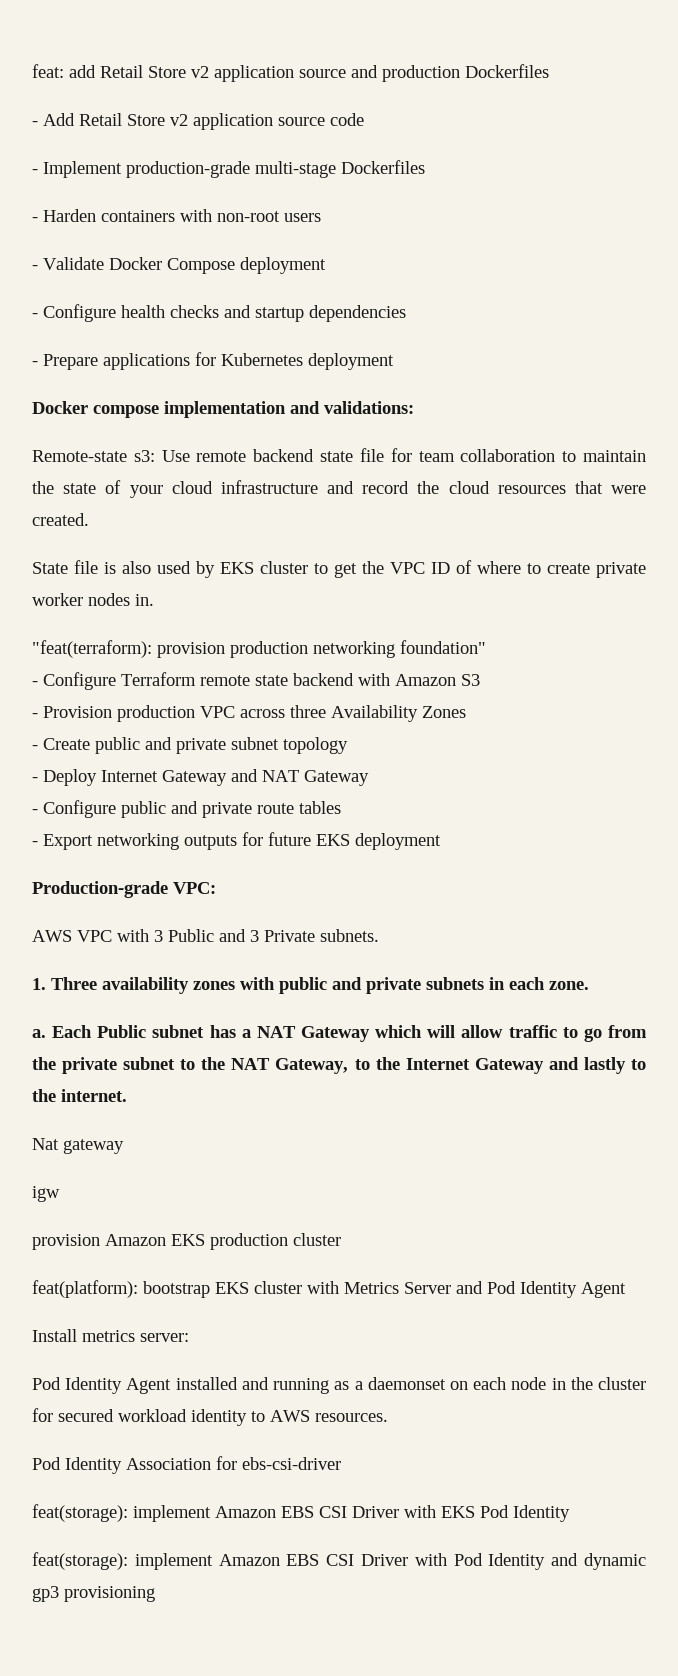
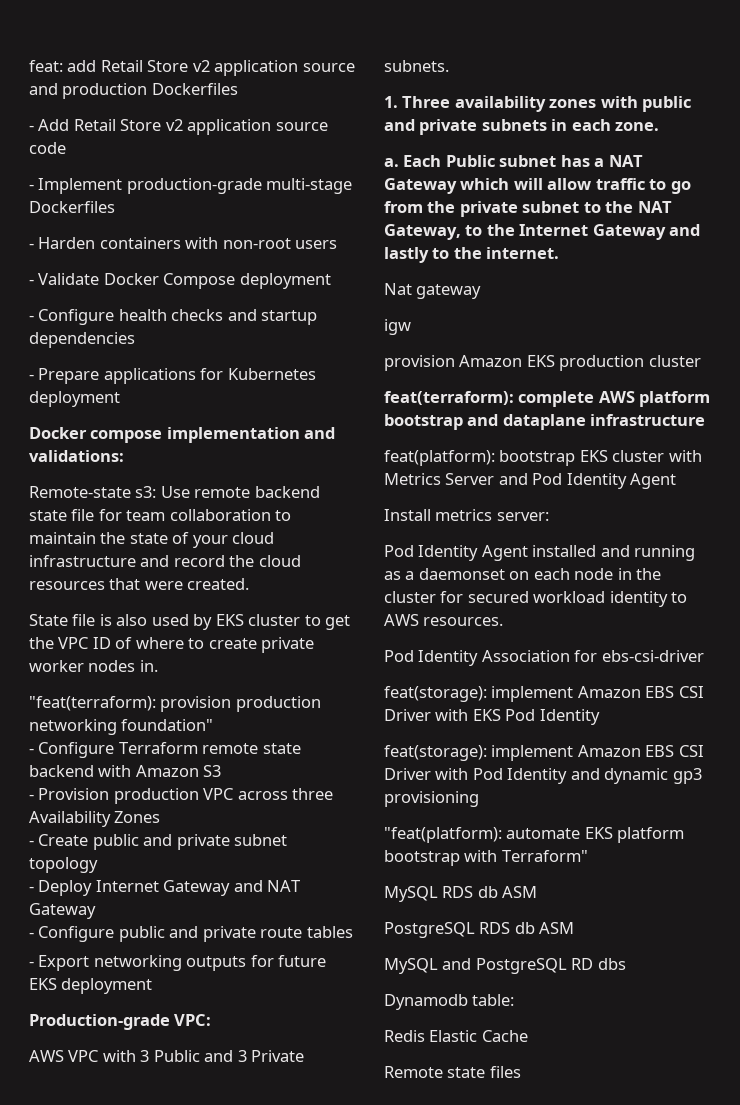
+ feat(terraform): complete AWS platform bootstrap and dataplane infrastructure
+ "feat(platform): automate EKS platform bootstrap with Terraform"
+ MySQL RDS db ASM
+ PostgreSQL RDS db ASM
+ MySQL and PostgreSQL RD dbs
+ Dynamodb table:
+ Redis Elastic Cache
+ Remote state files

